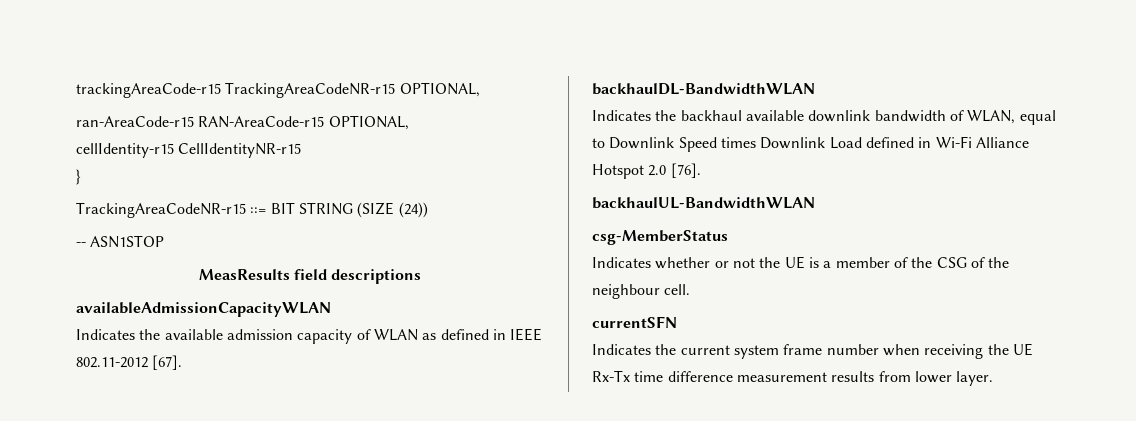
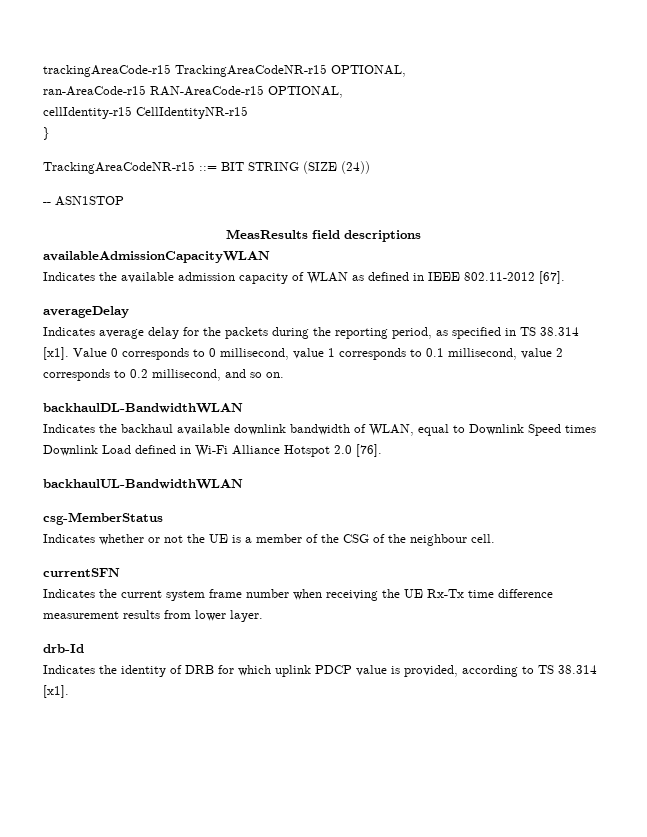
+ averageDelay
+ Indicates average delay for the packets during the reporting period, as specified in TS 38.314 [x1]. Value 0 corresponds to 0 millisecond, value 1 corresponds to 0.1 millisecond, value 2 corresponds to 0.2 millisecond, and so on.
+ drb-Id
+ Indicates the identity of DRB for which uplink PDCP value is provided, according to TS 38.314 [x1].

